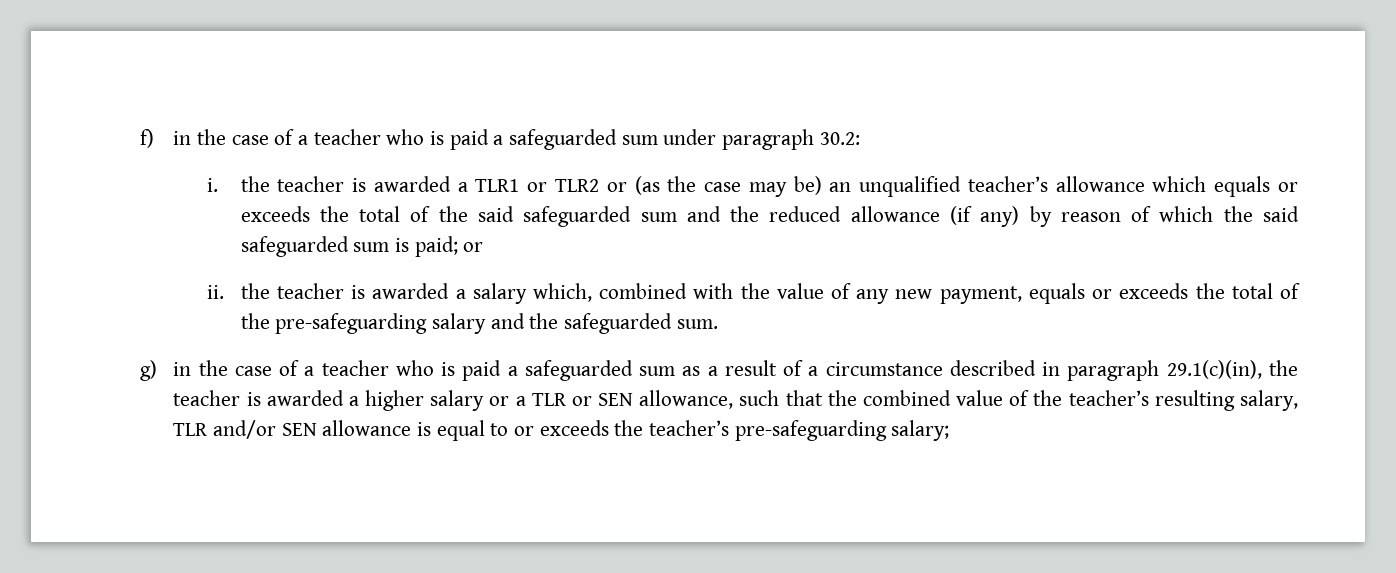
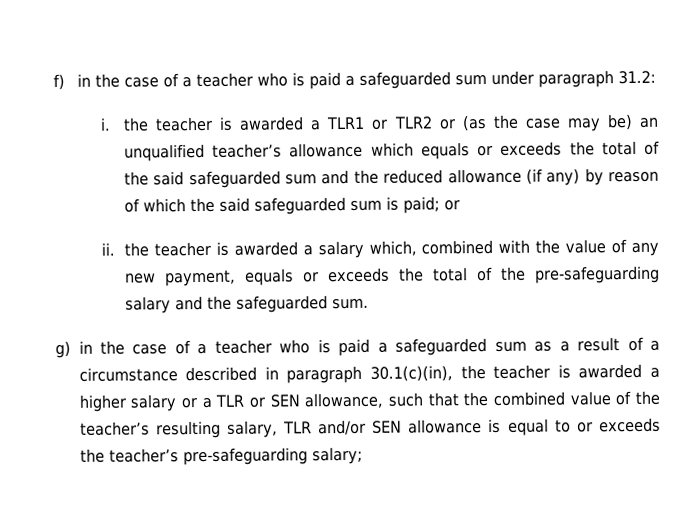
- f) in the case of a teacher who is paid a safeguarded sum under paragraph 30.2:
+ f) in the case of a teacher who is paid a safeguarded sum under paragraph 31.2:
- g) in the case of a teacher who is paid a safeguarded sum as a result of a circumstance described in paragraph 29.1(c)(in), the teacher is awarded a higher salary or a TLR or SEN allowance, such that the combined value of the teacher’s resulting salary, TLR and/or SEN allowance is equal to or exceeds the teacher’s pre-safeguarding salary;
+ g) in the case of a teacher who is paid a safeguarded sum as a result of a circumstance described in paragraph 30.1(c)(in), the teacher is awarded a higher salary or a TLR or SEN allowance, such that the combined value of the teacher’s resulting salary, TLR and/or SEN allowance is equal to or exceeds the teacher’s pre-safeguarding salary;

